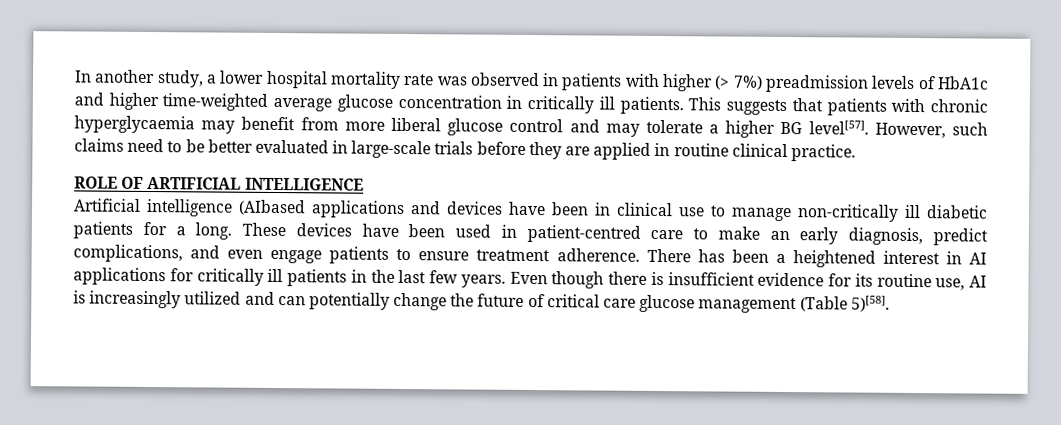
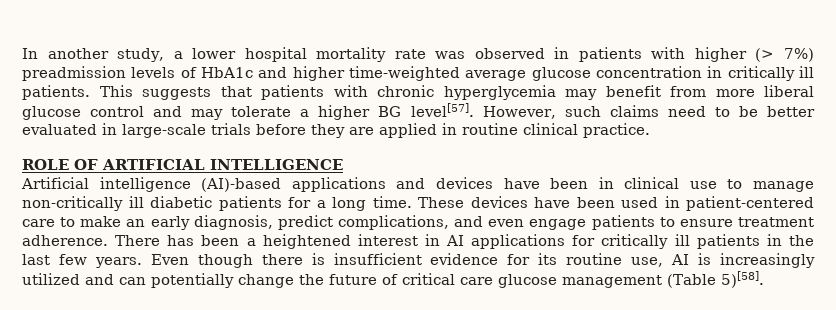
- This suggests that patients with chronic hyperglycaemia may benefit from more liberal glucose control and may tolerate a higher BG level[57].
+ This suggests that patients with chronic hyperglycemia may benefit from more liberal glucose control and may tolerate a higher BG level[57].
- Artificial intelligence (AIbased applications and devices have been in clinical use to manage non-critically ill diabetic patients for a long.
+ Artificial intelligence (AI)-based applications and devices have been in clinical use to manage non-critically ill diabetic patients for a long time.
- These devices have been used in patient-centred care to make an early diagnosis, predict complications, and even engage patients to ensure treatment adherence.
+ These devices have been used in patient-centered care to make an early diagnosis, predict complications, and even engage patients to ensure treatment adherence.

